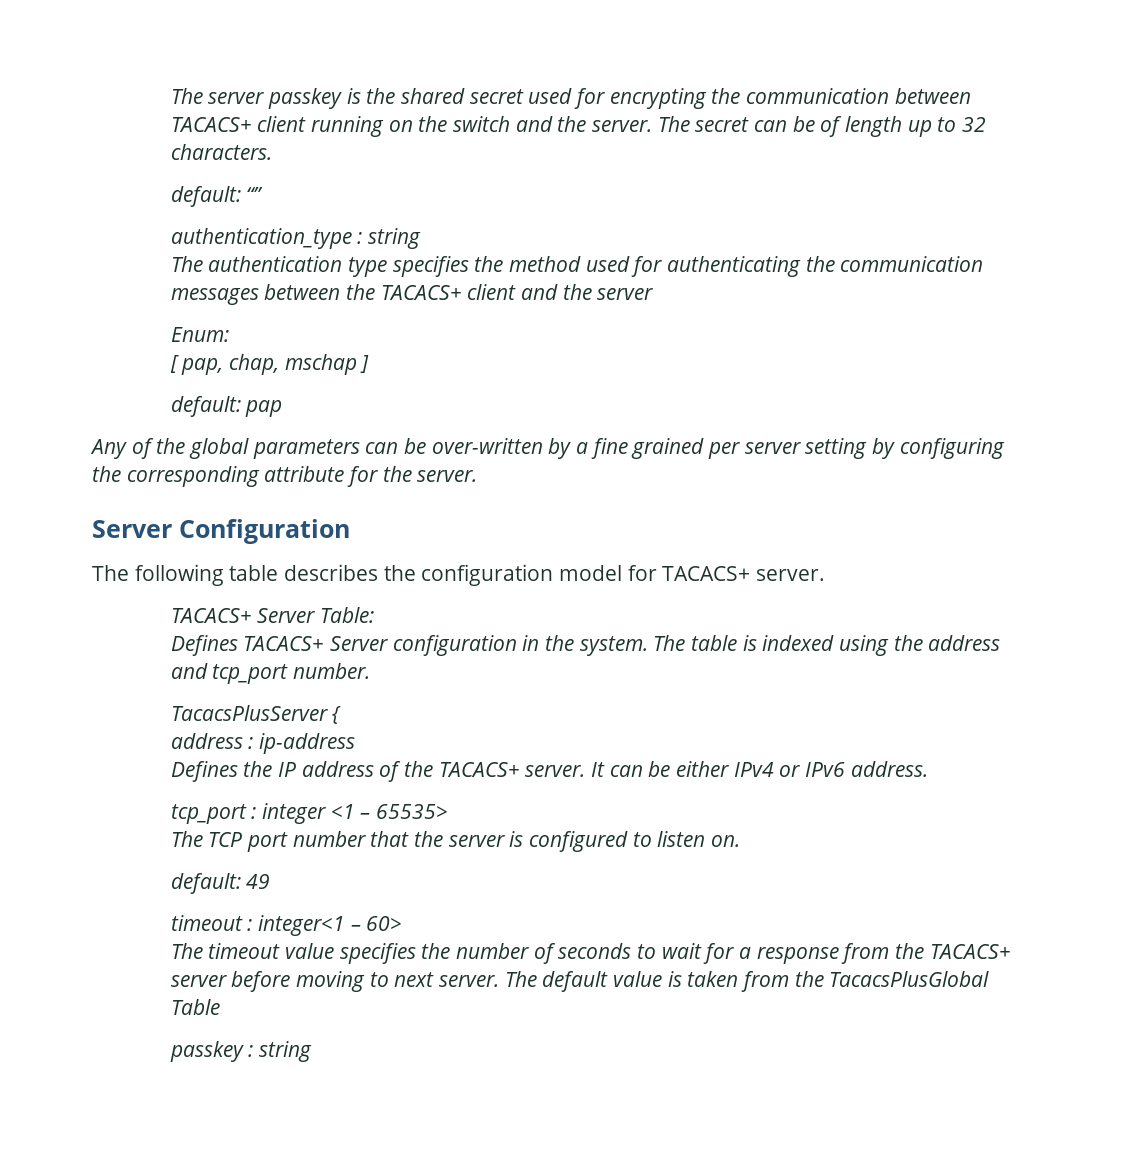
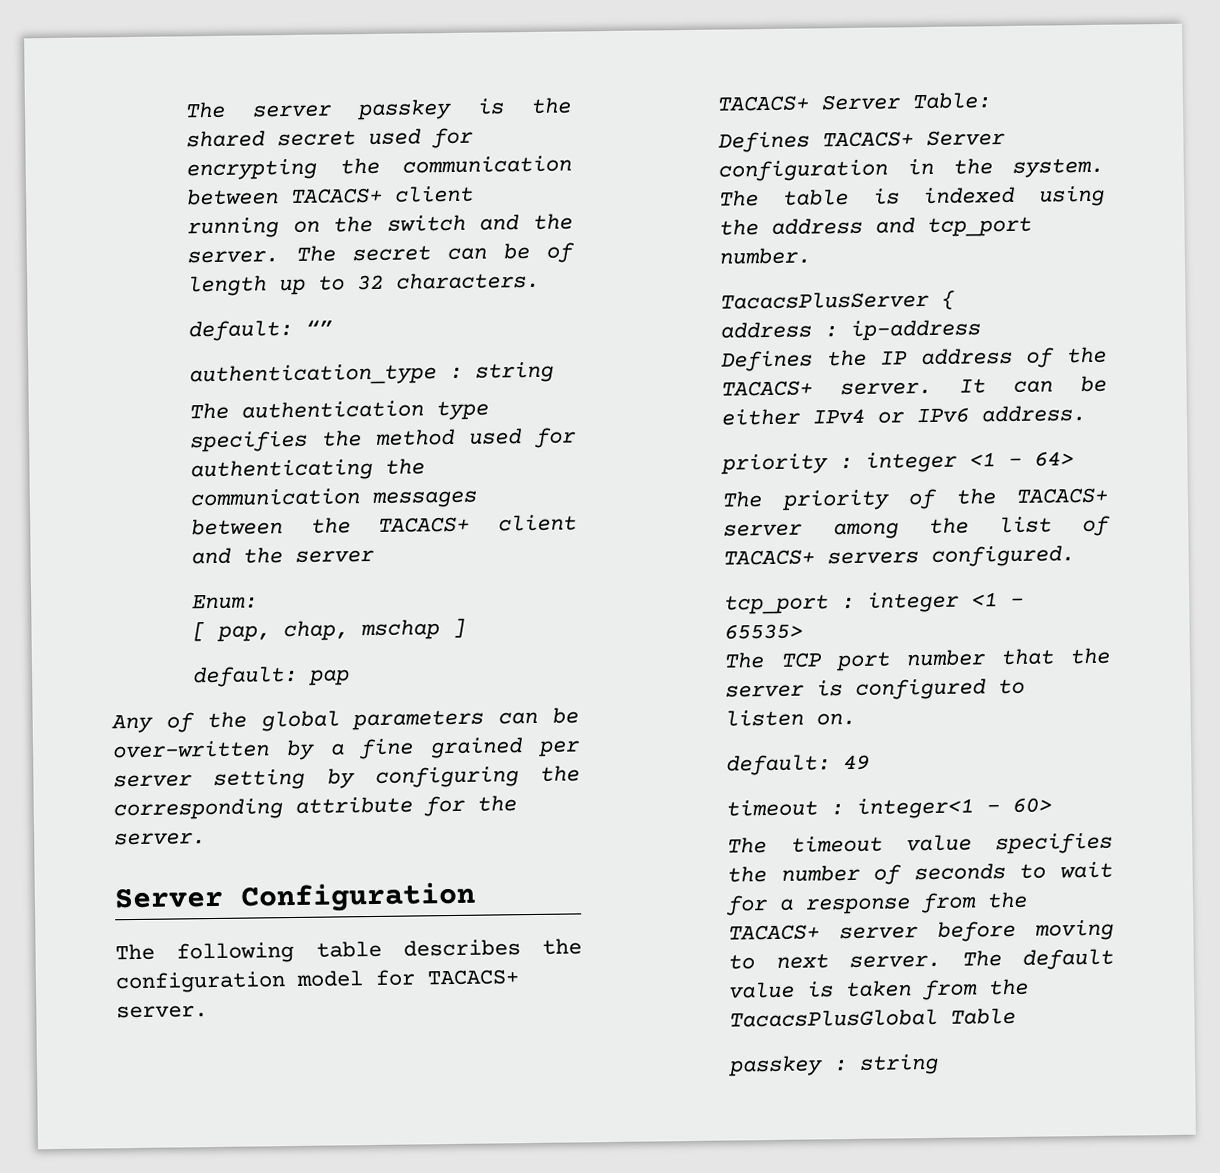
+ priority : integer <1 – 64>
+ The priority of the TACACS+ server among the list of TACACS+ servers configured.

